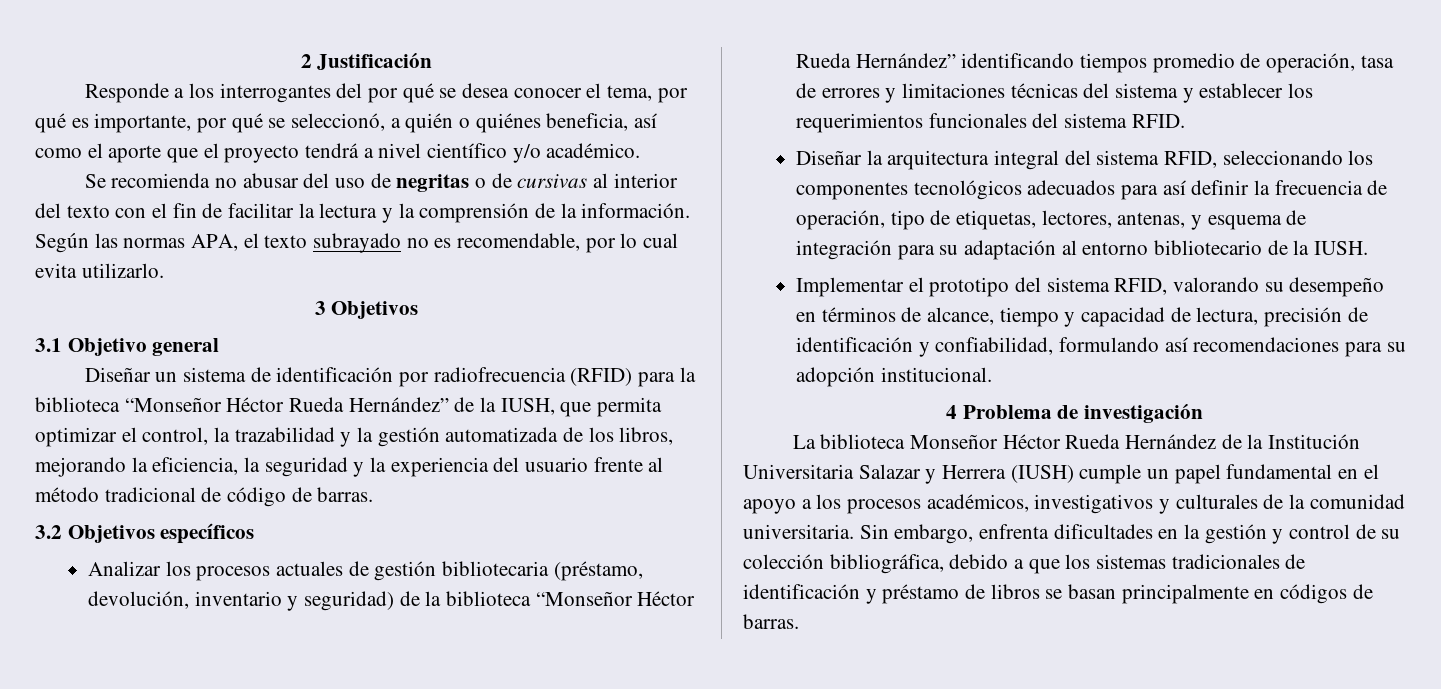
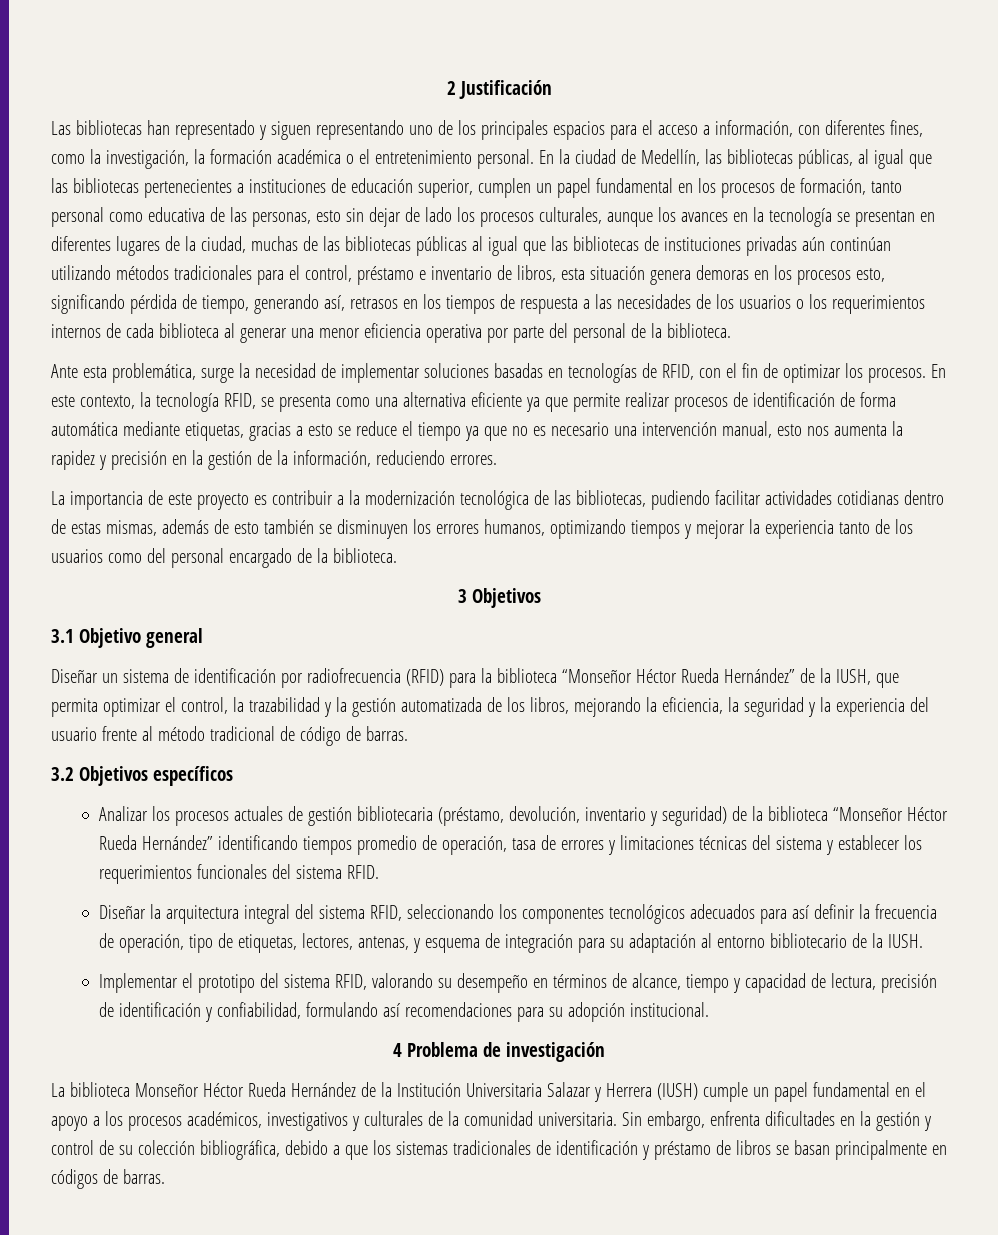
- Responde a los interrogantes del por qué se desea conocer el tema, por qué es importante, por qué se seleccionó, a quién o quiénes beneficia, así como el aporte que el proyecto tendrá a nivel científico y/o académico.
- Se recomienda no abusar del uso de negritas o de cursivas al interior del texto con el fin de facilitar la lectura y la comprensión de la información. Según las normas APA, el texto subrayado no es recomendable, por lo cual evita utilizarlo.
+ Las bibliotecas han representado y siguen representando uno de los principales espacios para el acceso a información, con diferentes fines, como la investigación, la formación académica o el entretenimiento personal. En la ciudad de Medellín, las bibliotecas públicas, al igual que las bibliotecas pertenecientes a instituciones de educación superior, cumplen un papel fundamental en los procesos de formación, tanto personal como educativa de las personas, esto sin dejar de lado los procesos culturales, aunque los avances en la tecnología se presentan en diferentes lugares de la ciudad, muchas de las bibliotecas públicas al igual que las bibliotecas de instituciones privadas aún continúan utilizando métodos tradicionales para el control, préstamo e inventario de libros, esta situación genera demoras en los procesos esto, significando pérdida de tiempo, generando así, retrasos en los tiempos de respuesta a las necesidades de los usuarios o los requerimientos internos de cada biblioteca al generar una menor eficiencia operativa por parte del personal de la biblioteca.
+ Ante esta problemática, surge la necesidad de implementar soluciones basadas en tecnologías de RFID, con el fin de optimizar los procesos. En este contexto, la tecnología RFID, se presenta como una alternativa eficiente ya que permite realizar procesos de identificación de forma automática mediante etiquetas, gracias a esto se reduce el tiempo ya que no es necesario una intervención manual, esto nos aumenta la rapidez y precisión en la gestión de la información, reduciendo errores.
+ La importancia de este proyecto es contribuir a la modernización tecnológica de las bibliotecas, pudiendo facilitar actividades cotidianas dentro de estas mismas, además de esto también se disminuyen los errores humanos, optimizando tiempos y mejorar la experiencia tanto de los usuarios como del personal encargado de la biblioteca.

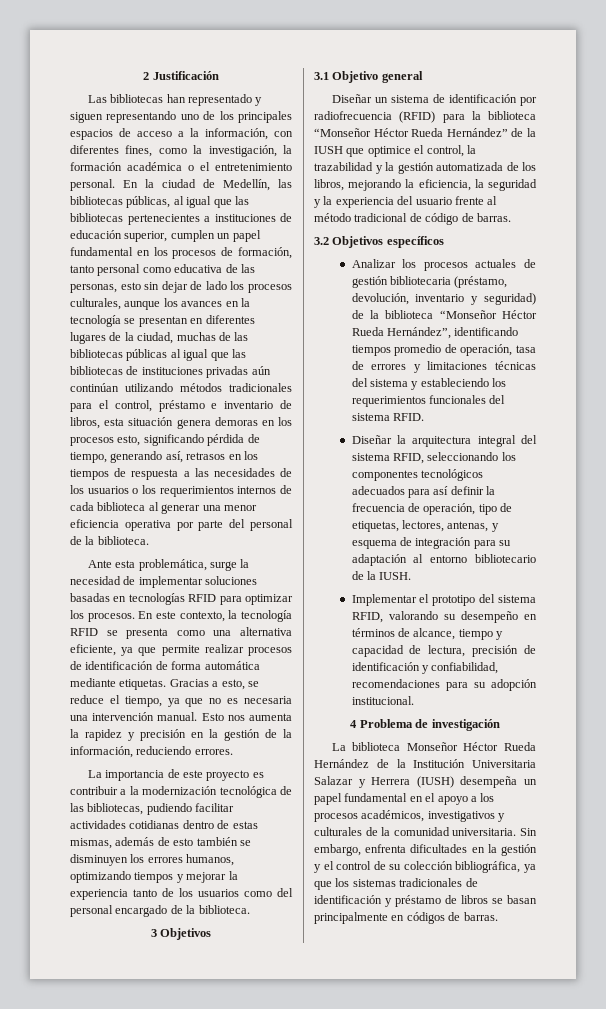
- Las bibliotecas han representado y siguen representando uno de los principales espacios para el acceso a información, con diferentes fines, como la investigación, la formación académica o el entretenimiento personal.
+ Las bibliotecas han representado y siguen representando uno de los principales espacios de acceso a la información, con diferentes fines, como la investigación, la formación académica o el entretenimiento personal.
- Ante esta problemática, surge la necesidad de implementar soluciones basadas en tecnologías de RFID, con el fin de optimizar los procesos.
+ Ante esta problemática, surge la necesidad de implementar soluciones basadas en tecnologías RFID para optimizar los procesos.
- En este contexto, la tecnología RFID, se presenta como una alternativa eficiente ya que permite realizar procesos de identificación de forma automática mediante etiquetas, gracias a esto se reduce el tiempo ya que no es necesario una intervención manual, esto nos aumenta la rapidez y precisión en la gestión de la información, reduciendo errores.
+ En este contexto, la tecnología RFID se presenta como una alternativa eficiente, ya que permite realizar procesos de identificación de forma automática mediante etiquetas. Gracias a esto, se reduce el tiempo, ya que no es necesaria una intervención manual. Esto nos aumenta la rapidez y precisión en la gestión de la información, reduciendo errores.
- Diseñar un sistema de identificación por radiofrecuencia (RFID) para la biblioteca “Monseñor Héctor Rueda Hernández” de la IUSH, que permita optimizar el control, la trazabilidad y la gestión automatizada de los libros, mejorando la eficiencia, la seguridad y la experiencia del usuario frente al método tradicional de código de barras.
+ Diseñar un sistema de identificación por radiofrecuencia (RFID) para la biblioteca “Monseñor Héctor Rueda Hernández” de la IUSH que optimice el control, la trazabilidad y la gestión automatizada de los libros, mejorando la eficiencia, la seguridad y la experiencia del usuario frente al método tradicional de código de barras.
- Analizar los procesos actuales de gestión bibliotecaria (préstamo, devolución, inventario y seguridad) de la biblioteca “Monseñor Héctor Rueda Hernández” identificando tiempos promedio de operación, tasa de errores y limitaciones técnicas del sistema y establecer los requerimientos funcionales del sistema RFID.
+ Analizar los procesos actuales de gestión bibliotecaria (préstamo, devolución, inventario y seguridad) de la biblioteca “Monseñor Héctor Rueda Hernández”, identificando tiempos promedio de operación, tasa de errores y limitaciones técnicas del sistema y estableciendo los requerimientos funcionales del sistema RFID.
- Implementar el prototipo del sistema RFID, valorando su desempeño en términos de alcance, tiempo y capacidad de lectura, precisión de identificación y confiabilidad, formulando así recomendaciones para su adopción institucional.
+ Implementar el prototipo del sistema RFID, valorando su desempeño en términos de alcance, tiempo y capacidad de lectura, precisión de identificación y confiabilidad, recomendaciones para su adopción institucional.
- La biblioteca Monseñor Héctor Rueda Hernández de la Institución Universitaria Salazar y Herrera (IUSH) cumple un papel fundamental en el apoyo a los procesos académicos, investigativos y culturales de la comunidad universitaria.
+ La biblioteca Monseñor Héctor Rueda Hernández de la Institución Universitaria Salazar y Herrera (IUSH) desempeña un papel fundamental en el apoyo a los procesos académicos, investigativos y culturales de la comunidad universitaria.
- Sin embargo, enfrenta dificultades en la gestión y control de su colección bibliográfica, debido a que los sistemas tradicionales de identificación y préstamo de libros se basan principalmente en códigos de barras.
+ Sin embargo, enfrenta dificultades en la gestión y el control de su colección bibliográfica, ya que los sistemas tradicionales de identificación y préstamo de libros se basan principalmente en códigos de barras.

